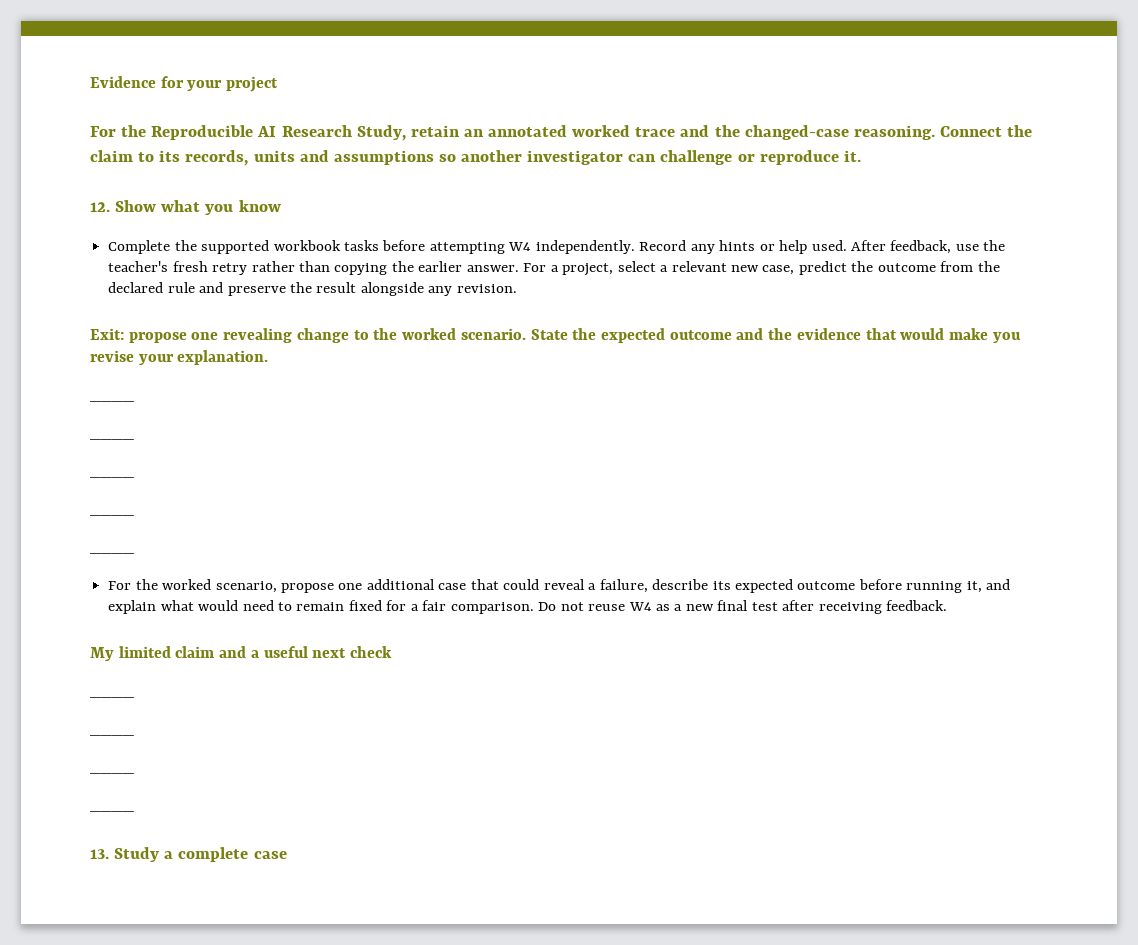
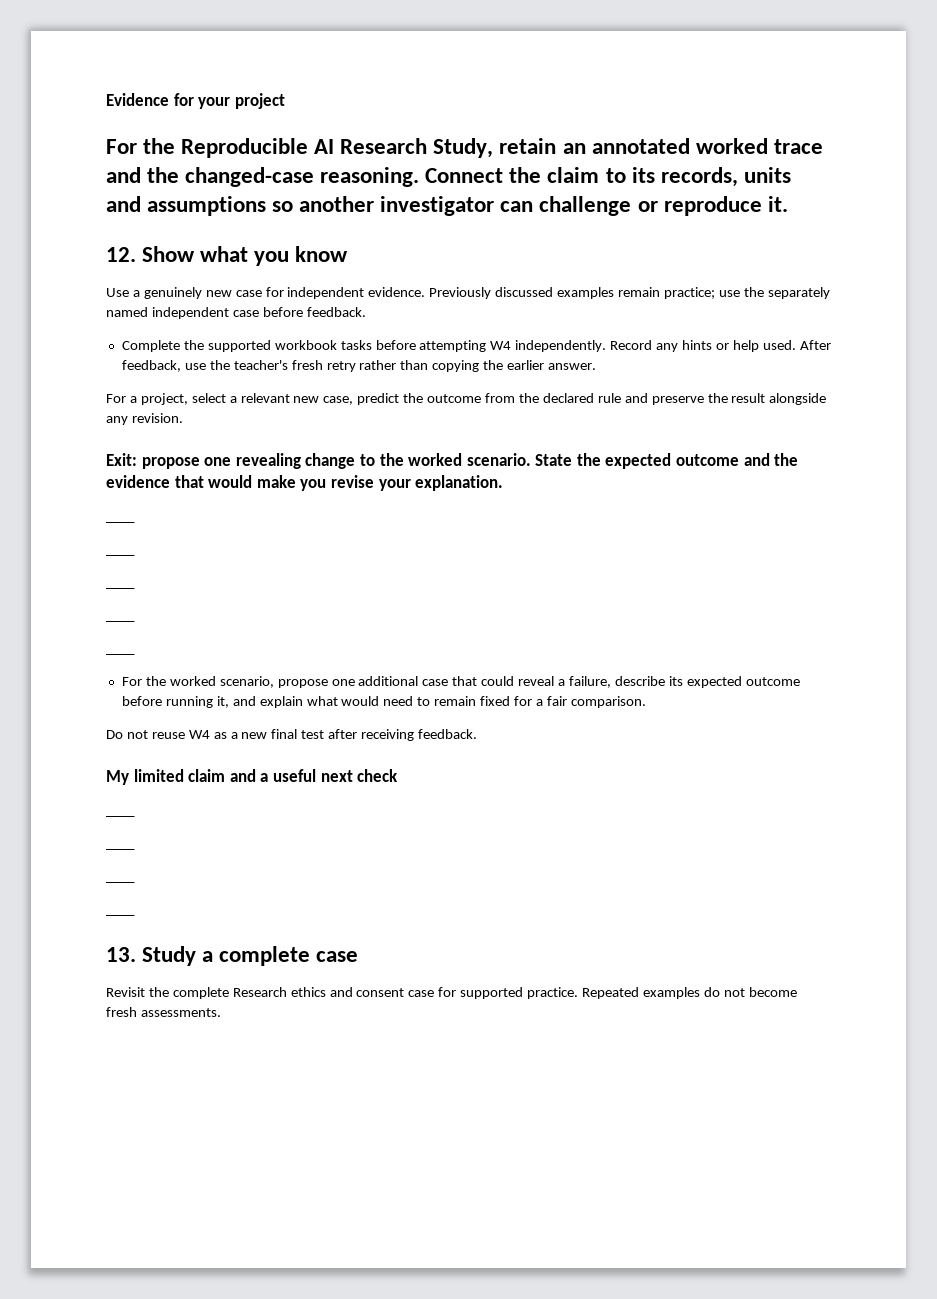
+ Use a genuinely new case for independent evidence. Previously discussed examples remain practice; use the separately named independent case before feedback.
- After feedback, use the teacher's fresh retry rather than copying the earlier answer. For a project, select a relevant new case, predict the outcome from the declared rule and preserve the result alongside any revision.
+ After feedback, use the teacher's fresh retry rather than copying the earlier answer.
+ For a project, select a relevant new case, predict the outcome from the declared rule and preserve the result alongside any revision.
- For the worked scenario, propose one additional case that could reveal a failure, describe its expected outcome before running it, and explain what would need to remain fixed for a fair comparison. Do not reuse W4 as a new final test after receiving feedback.
+ For the worked scenario, propose one additional case that could reveal a failure, describe its expected outcome before running it, and explain what would need to remain fixed for a fair comparison.
+ Do not reuse W4 as a new final test after receiving feedback.
+ Revisit the complete Research ethics and consent case for supported practice. Repeated examples do not become fresh assessments.

